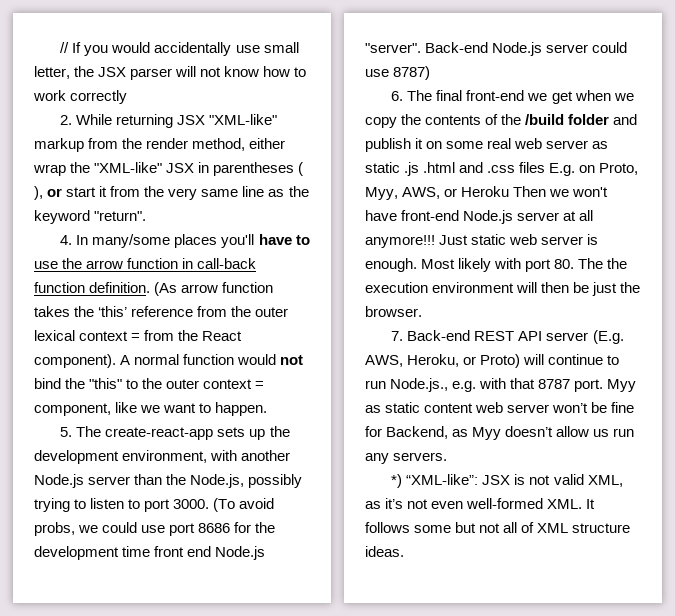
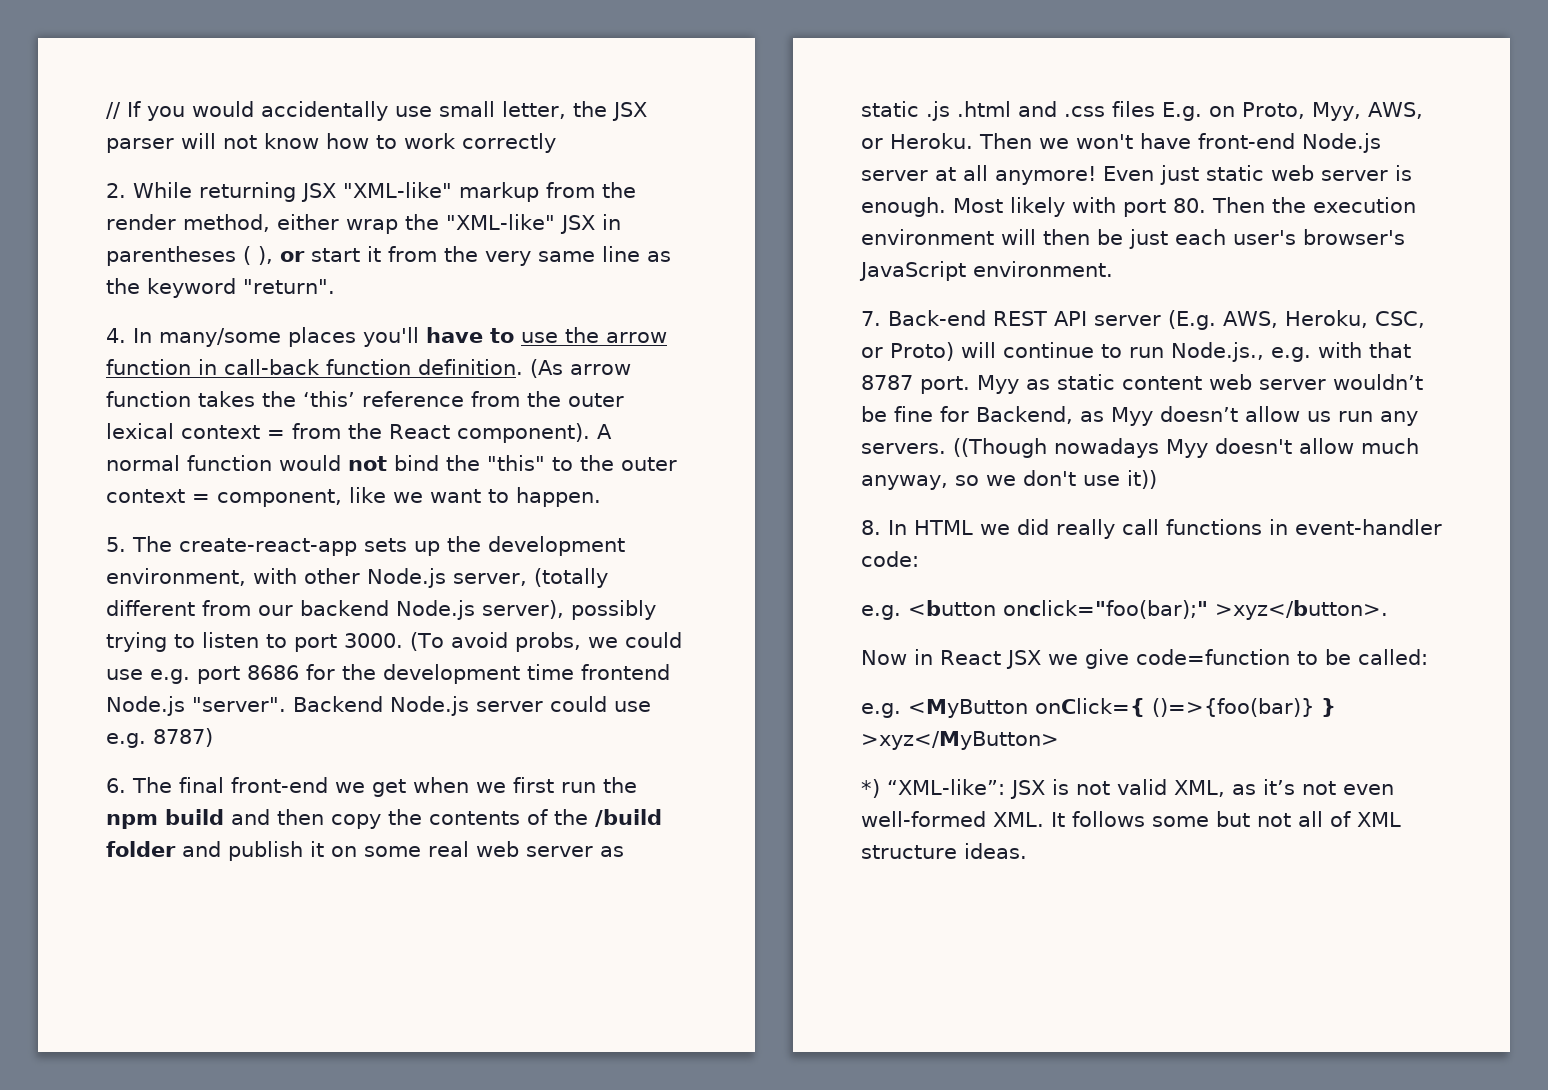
- 5. The create-react-app sets up the development environment, with another Node.js server than the Node.js, possibly trying to listen to port 3000.
+ 5. The create-react-app sets up the development environment, with other Node.js server, (totally different from our backend Node.js server), possibly trying to listen to port 3000.
- (To avoid probs, we could use port 8686 for the development time front end Node.js "server".
+ (To avoid probs, we could use e.g. port 8686 for the development time frontend Node.js "server".
- Back-end Node.js server could use 8787)
+ Backend Node.js server could use e.g. 8787)
- 6. The final front-end we get when we copy the contents of the /build folder and publish it on some real web server as static .js .html and .css files E.g. on Proto, Myy, AWS, or Heroku Then we won't have front-end Node.js server at all anymore!!! Just static web server is enough.
+ 6. The final front-end we get when we first run the npm build and then copy the contents of the /build folder and publish it on some real web server as static .js .html and .css files E.g. on Proto, Myy, AWS, or Heroku. Then we won't have front-end Node.js server at all anymore! Even just static web server is enough.
- Most likely with port 80. The the execution environment will then be just the browser.
+ Most likely with port 80. Then the execution environment will then be just each user's browser's JavaScript environment.
- 7. Back-end REST API server (E.g. AWS, Heroku, or Proto) will continue to run Node.js., e.g. with that 8787 port.
+ 7. Back-end REST API server (E.g. AWS, Heroku, CSC, or Proto) will continue to run Node.js., e.g. with that 8787 port.
- Myy as static content web server won’t be fine for Backend, as Myy doesn’t allow us run any servers.
+ Myy as static content web server wouldn’t be fine for Backend, as Myy doesn’t allow us run any servers. ((Though nowadays Myy doesn't allow much anyway, so we don't use it))
+ 8. In HTML we did really call functions in event-handler code:
+ e.g. <button onclick="foo(bar);" >xyz</button>.
+ Now in React JSX we give code=function to be called:
+ e.g. <MyButton onClick={ ()=>{foo(bar)} } >xyz</MyButton>

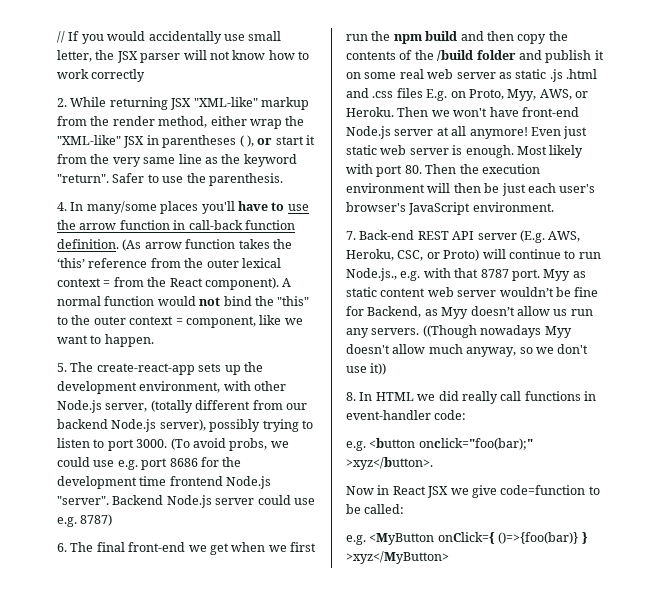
+ Safer to use the parenthesis.
- *) “XML-like”: JSX is not valid XML, as it’s not even well-formed XML. It follows some but not all of XML structure ideas.

